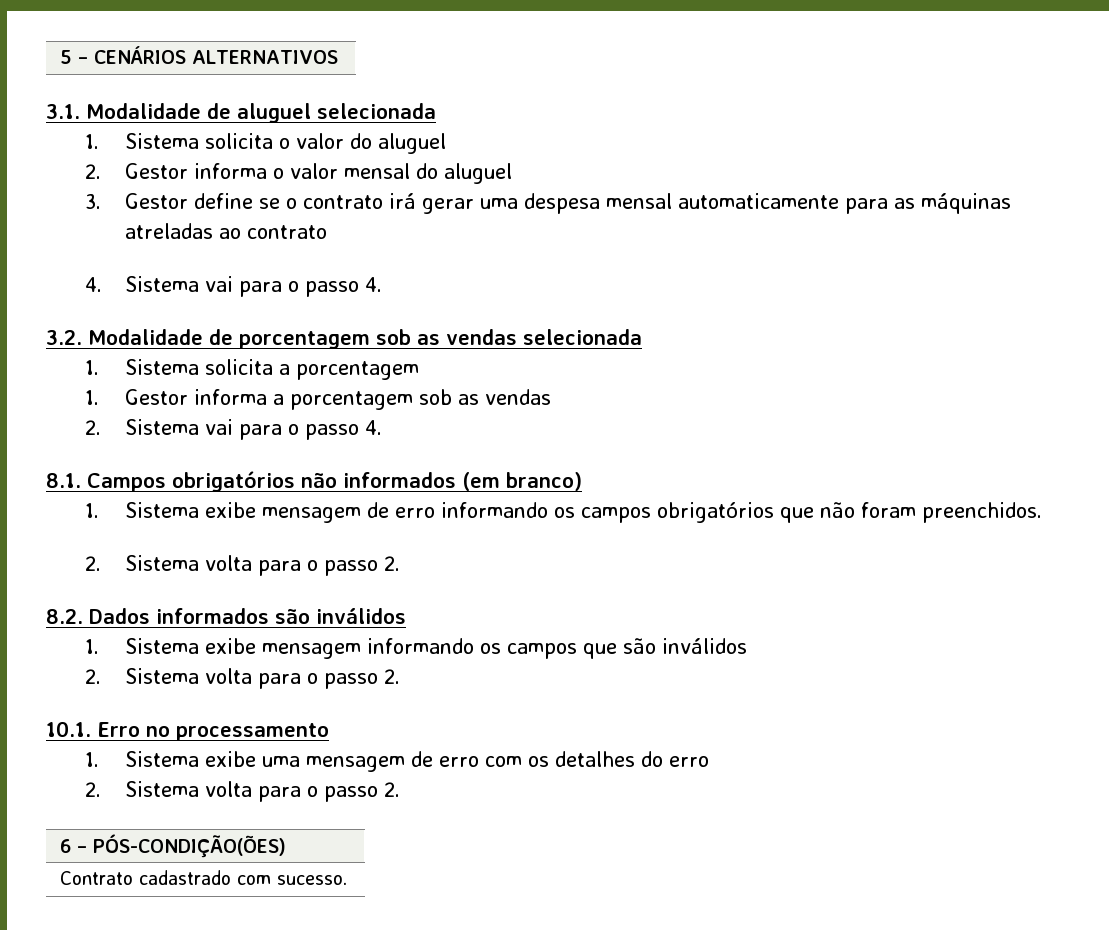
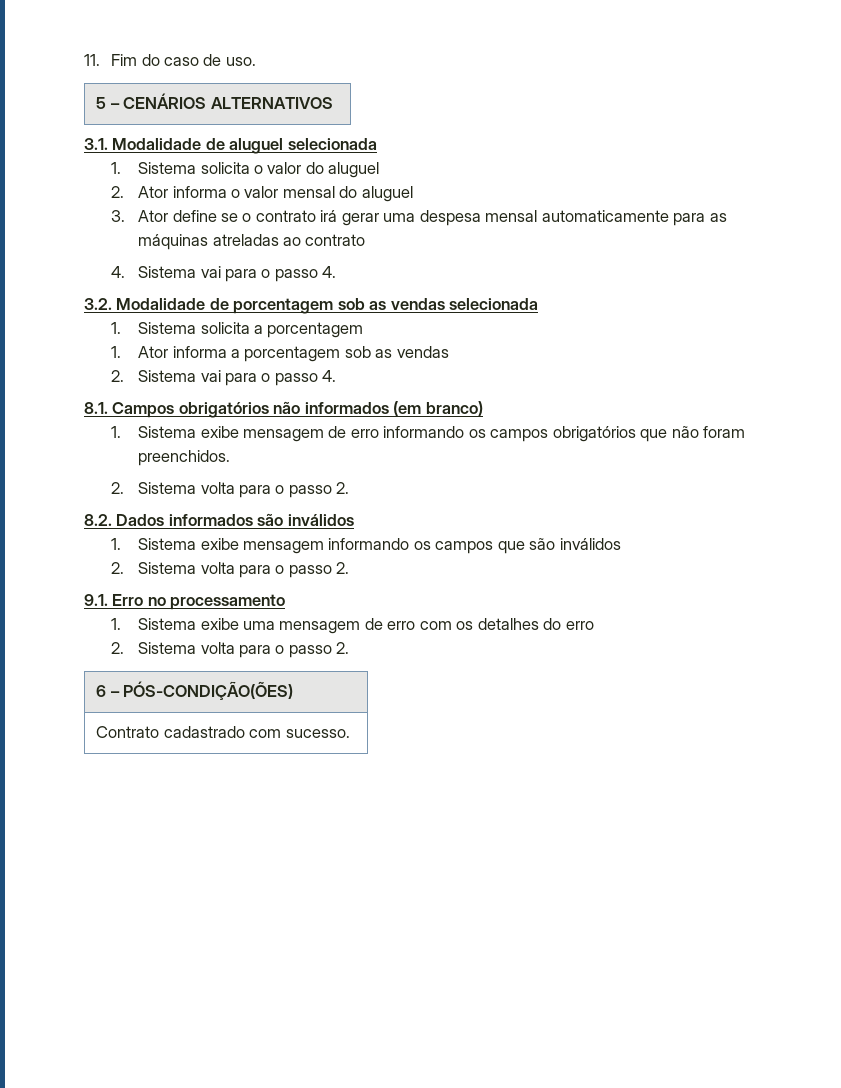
+ 11. Fim do caso de uso.
- 2. Gestor informa o valor mensal do aluguel
+ 2. Ator informa o valor mensal do aluguel
- 3. Gestor define se o contrato irá gerar uma despesa mensal automaticamente para as máquinas atreladas ao contrato
+ 3. Ator define se o contrato irá gerar uma despesa mensal automaticamente para as máquinas atreladas ao contrato
- 1. Gestor informa a porcentagem sob as vendas
+ 1. Ator informa a porcentagem sob as vendas
- 10.1. Erro no processamento
+ 9.1. Erro no processamento

